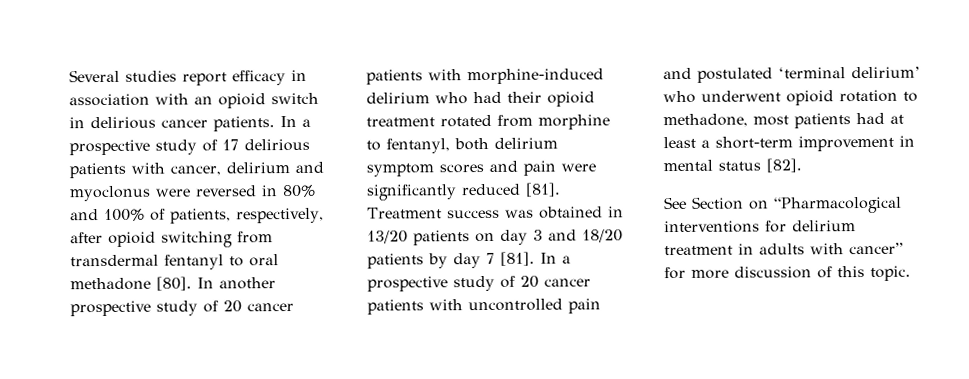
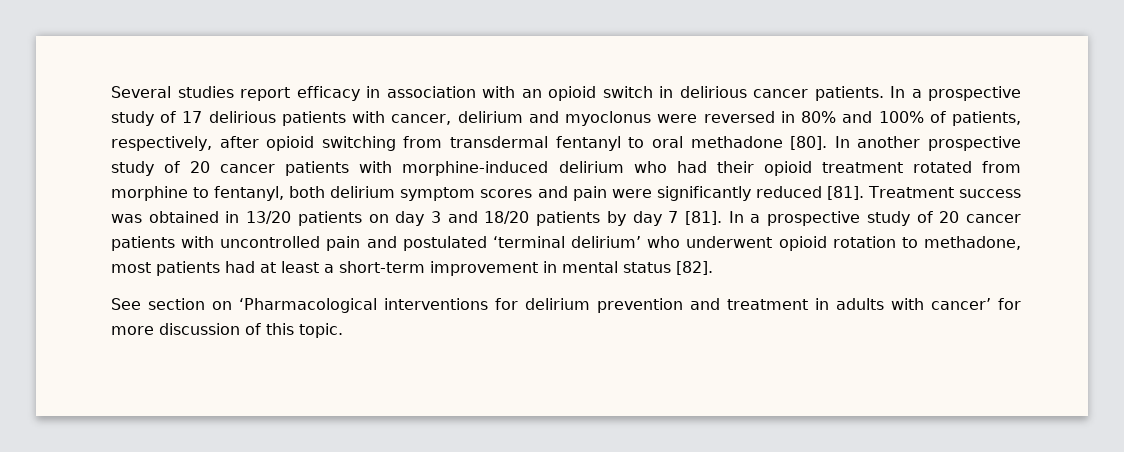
- See Section on “Pharmacological interventions for delirium treatment in adults with cancer” for more discussion of this topic.
+ See section on ‘Pharmacological interventions for delirium prevention and treatment in adults with cancer’ for more discussion of this topic.

